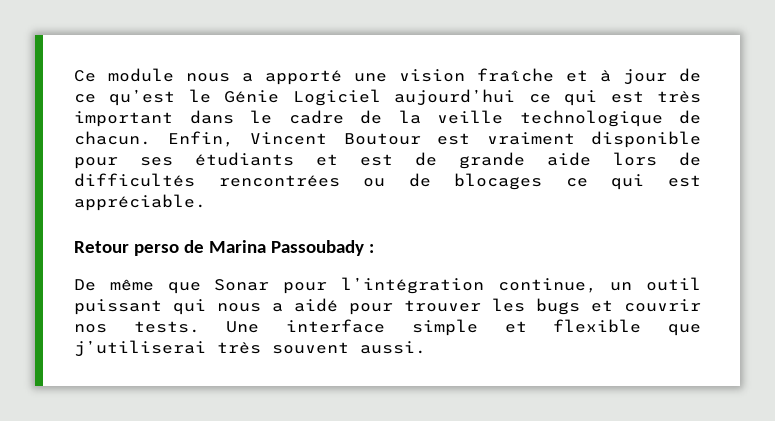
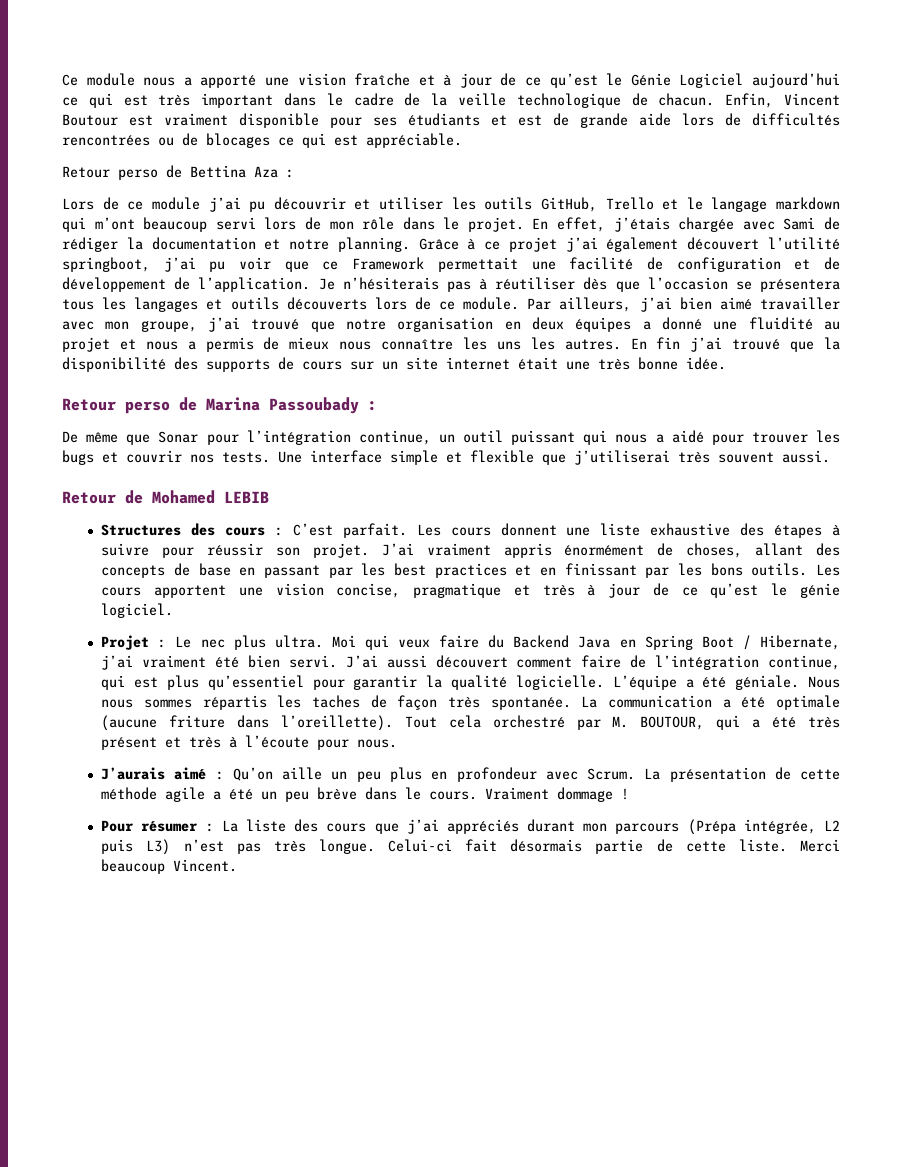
+ Retour perso de Bettina Aza :
+ Lors de ce module j’ai pu découvrir et utiliser les outils GitHub, Trello et le langage markdown qui m’ont beaucoup servi lors de mon rôle dans le projet. En effet, j’étais chargée avec Sami de rédiger la documentation et notre planning. Grâce à ce projet j’ai également découvert l’utilité springboot, j’ai pu voir que ce Framework permettait une facilité de configuration et de développement de l’application. Je n’hésiterais pas à réutiliser dès que l’occasion se présentera tous les langages et outils découverts lors de ce module. Par ailleurs, j’ai bien aimé travailler avec mon groupe, j’ai trouvé que notre organisation en deux équipes a donné une fluidité au projet et nous a permis de mieux nous connaître les uns les autres. En fin j’ai trouvé que la disponibilité des supports de cours sur un site internet était une très bonne idée.
+ Retour de Mohamed LEBIB
+ Structures des cours : C’est parfait. Les cours donnent une liste exhaustive des étapes à suivre pour réussir son projet. J’ai vraiment appris énormément de choses, allant des concepts de base en passant par les best practices et en finissant par les bons outils. Les cours apportent une vision concise, pragmatique et très à jour de ce qu’est le génie logiciel.
+ Projet : Le nec plus ultra. Moi qui veux faire du Backend Java en Spring Boot / Hibernate, j’ai vraiment été bien servi. J’ai aussi découvert comment faire de l’intégration continue, qui est plus qu’essentiel pour garantir la qualité logicielle. L’équipe a été géniale. Nous nous sommes répartis les taches de façon très spontanée. La communication a été optimale (aucune friture dans l’oreillette). Tout cela orchestré par M. BOUTOUR, qui a été très présent et très à l’écoute pour nous.
+ J’aurais aimé : Qu’on aille un peu plus en profondeur avec Scrum. La présentation de cette méthode agile a été un peu brève dans le cours. Vraiment dommage !
+ Pour résumer : La liste des cours que j’ai appréciés durant mon parcours (Prépa intégrée, L2 puis L3) n’est pas très longue. Celui-ci fait désormais partie de cette liste. Merci beaucoup Vincent.

